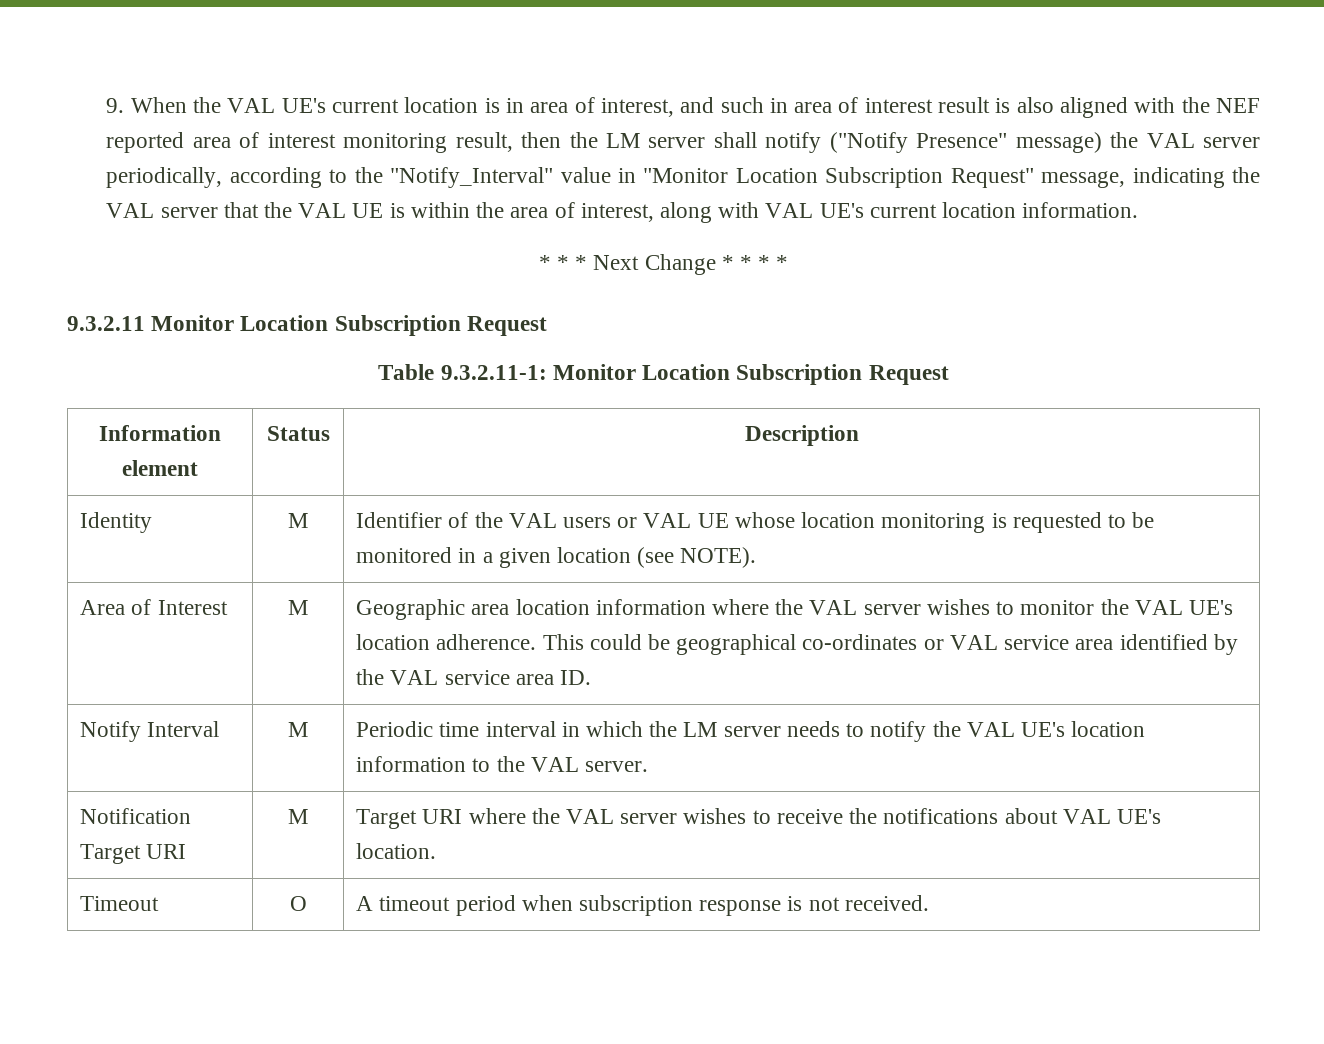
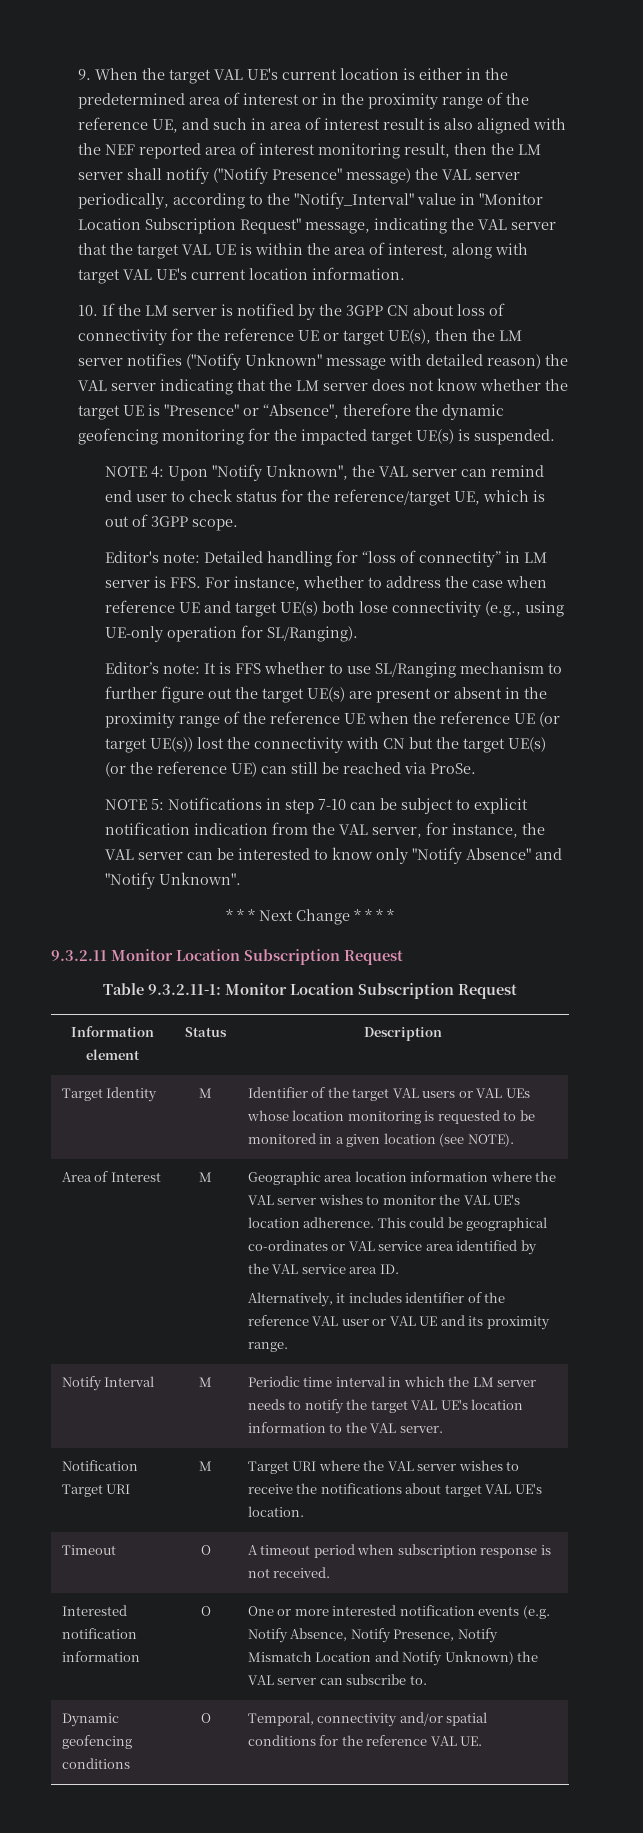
- 9. When the VAL UE's current location is in area of interest, and such in area of interest result is also aligned with the NEF reported area of interest monitoring result, then the LM server shall notify ("Notify Presence" message) the VAL server periodically, according to the "Notify_Interval" value in "Monitor Location Subscription Request" message, indicating the VAL server that the VAL UE is within the area of interest, along with VAL UE's current location information.
+ 9. When the target VAL UE's current location is either in the predetermined area of interest or in the proximity range of the reference UE, and such in area of interest result is also aligned with the NEF reported area of interest monitoring result, then the LM server shall notify ("Notify Presence" message) the VAL server periodically, according to the "Notify_Interval" value in "Monitor Location Subscription Request" message, indicating the VAL server that the target VAL UE is within the area of interest, along with target VAL UE's current location information.
+ 10. If the LM server is notified by the 3GPP CN about loss of connectivity for the reference UE or target UE(s), then the LM server notifies ("Notify Unknown" message with detailed reason) the VAL server indicating that the LM server does not know whether the target UE is "Presence" or “Absence", therefore the dynamic geofencing monitoring for the impacted target UE(s) is suspended.
+ NOTE 4: Upon "Notify Unknown", the VAL server can remind end user to check status for the reference/target UE, which is out of 3GPP scope.
+ Editor's note: Detailed handling for “loss of connectity” in LM server is FFS. For instance, whether to address the case when reference UE and target UE(s) both lose connectivity (e.g., using UE-only operation for SL/Ranging).
+ Editor’s note: It is FFS whether to use SL/Ranging mechanism to further figure out the target UE(s) are present or absent in the proximity range of the reference UE when the reference UE (or target UE(s)) lost the connectivity with CN but the target UE(s) (or the reference UE) can still be reached via ProSe.
+ NOTE 5: Notifications in step 7-10 can be subject to explicit notification indication from the VAL server, for instance, the VAL server can be interested to know only "Notify Absence" and "Notify Unknown".
- Identity | M | Identifier of the VAL users or VAL UE whose location monitoring is requested to be monitored in a given location (see NOTE).
+ Target Identity | M | Identifier of the target VAL users or VAL UEs whose location monitoring is requested to be monitored in a given location (see NOTE).
+ Alternatively, it includes identifier of the reference VAL user or VAL UE and its proximity range.
- Notify Interval | M | Periodic time interval in which the LM server needs to notify the VAL UE's location information to the VAL server.
+ Notify Interval | M | Periodic time interval in which the LM server needs to notify the target VAL UE's location information to the VAL server.
- Notification Target URI | M | Target URI where the VAL server wishes to receive the notifications about VAL UE's location.
+ Notification Target URI | M | Target URI where the VAL server wishes to receive the notifications about target VAL UE's location.
+ Interested notification information | O | One or more interested notification events (e.g. Notify Absence, Notify Presence, Notify Mismatch Location and Notify Unknown) the VAL server can subscribe to.
+ Dynamic geofencing conditions | O | Temporal, connectivity and/or spatial conditions for the reference VAL UE.

